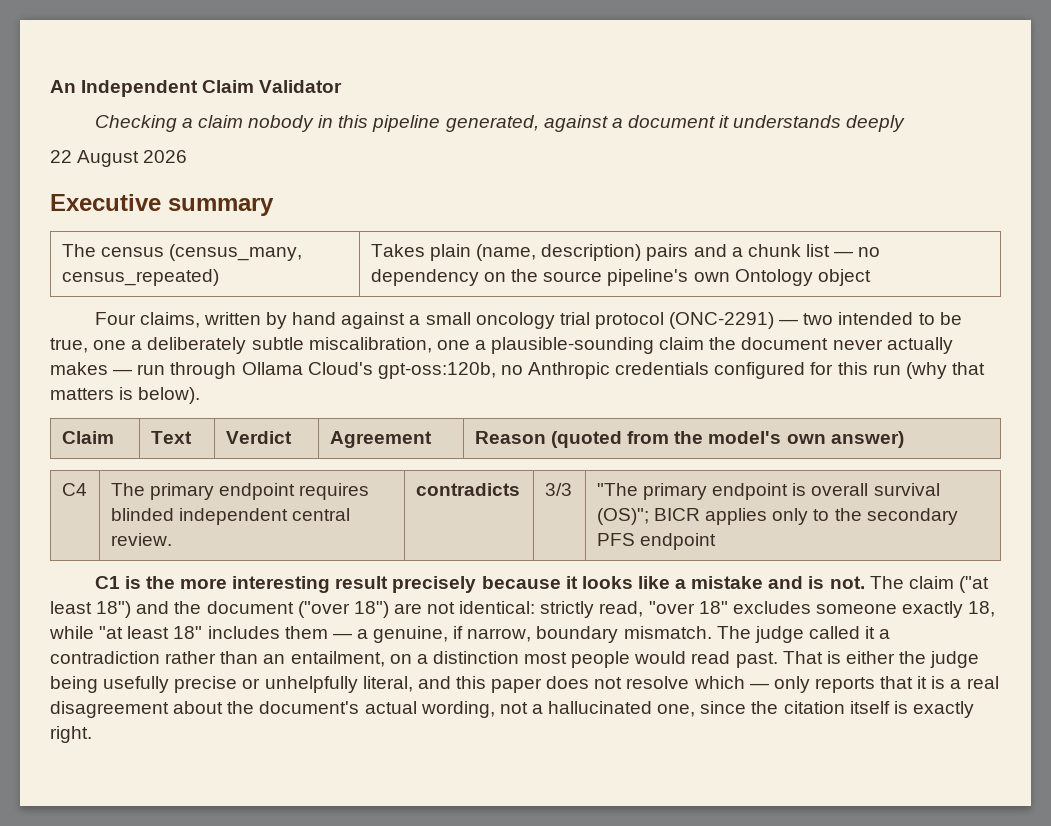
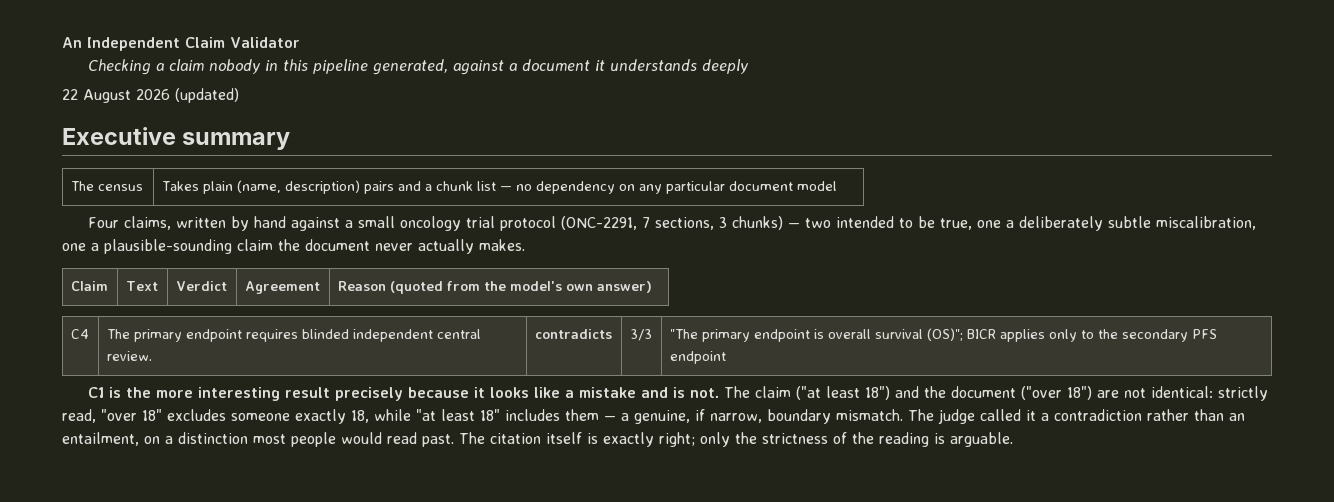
- 22 August 2026
+ 22 August 2026 (updated)
- The census (census_many, census_repeated) | Takes plain (name, description) pairs and a chunk list — no dependency on the source pipeline's own Ontology object
+ The census | Takes plain (name, description) pairs and a chunk list — no dependency on any particular document model
- Four claims, written by hand against a small oncology trial protocol (ONC-2291) — two intended to be true, one a deliberately subtle miscalibration, one a plausible-sounding claim the document never actually makes — run through Ollama Cloud's gpt-oss:120b, no Anthropic credentials configured for this run (why that matters is below).
+ Four claims, written by hand against a small oncology trial protocol (ONC-2291, 7 sections, 3 chunks) — two intended to be true, one a deliberately subtle miscalibration, one a plausible-sounding claim the document never actually makes.
- That is either the judge being usefully precise or unhelpfully literal, and this paper does not resolve which — only reports that it is a real disagreement about the document's actual wording, not a hallucinated one, since the citation itself is exactly right.
+ The citation itself is exactly right; only the strictness of the reading is arguable.

